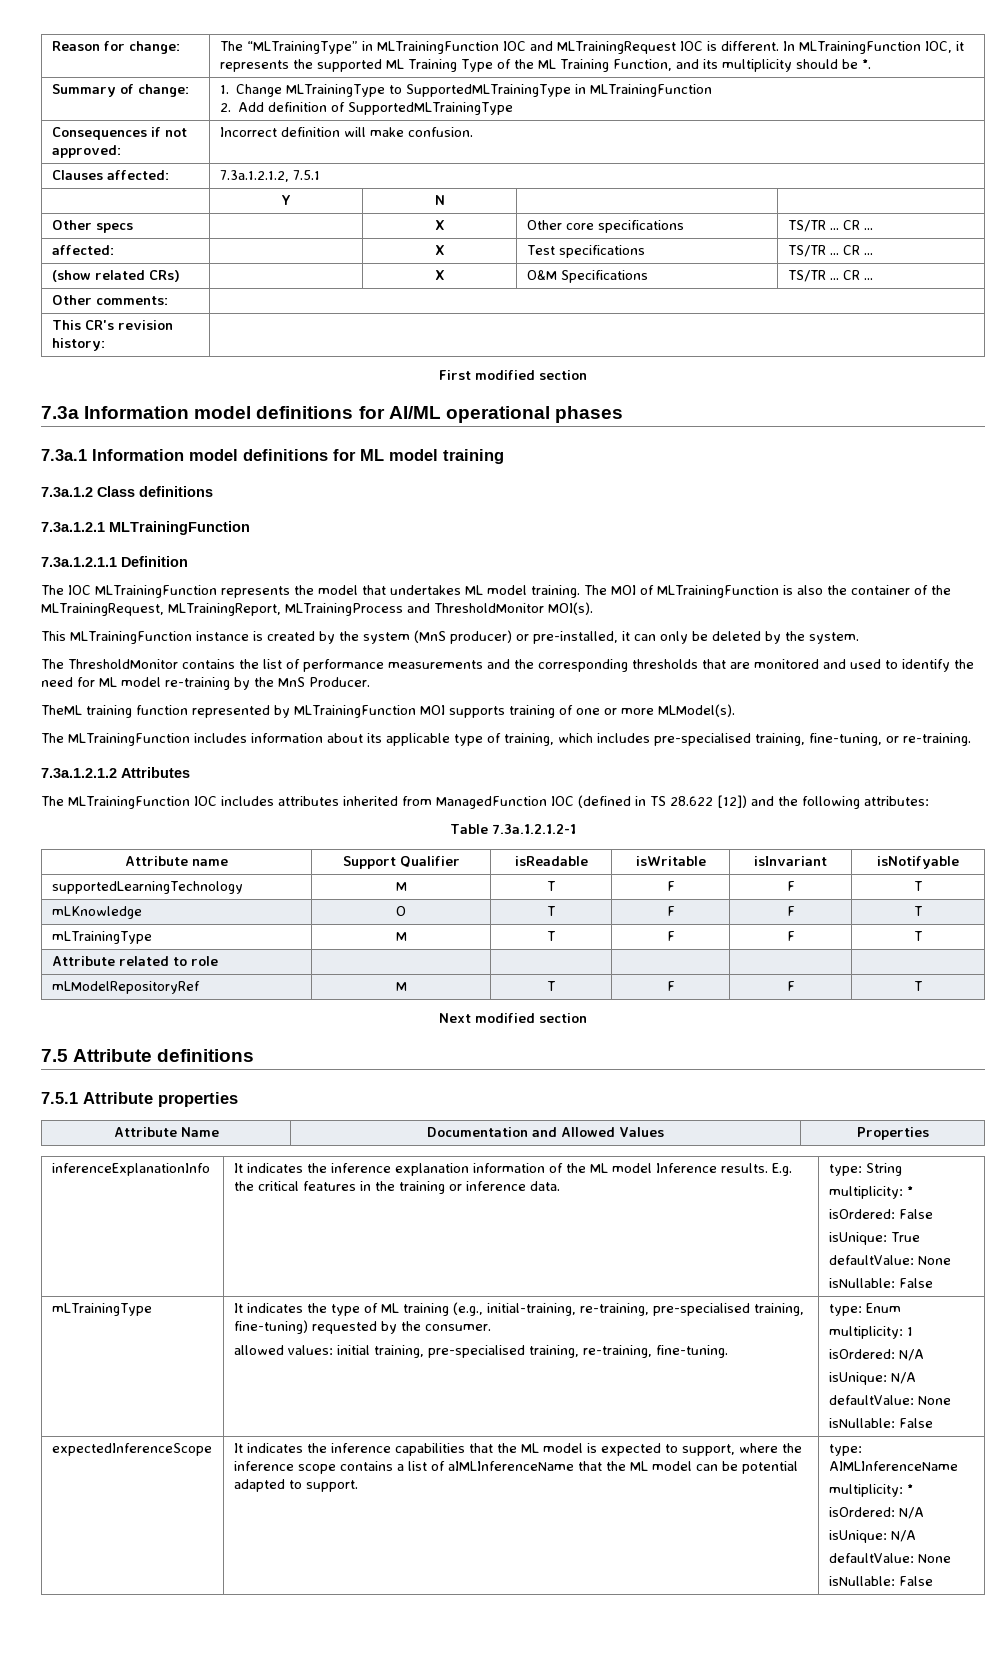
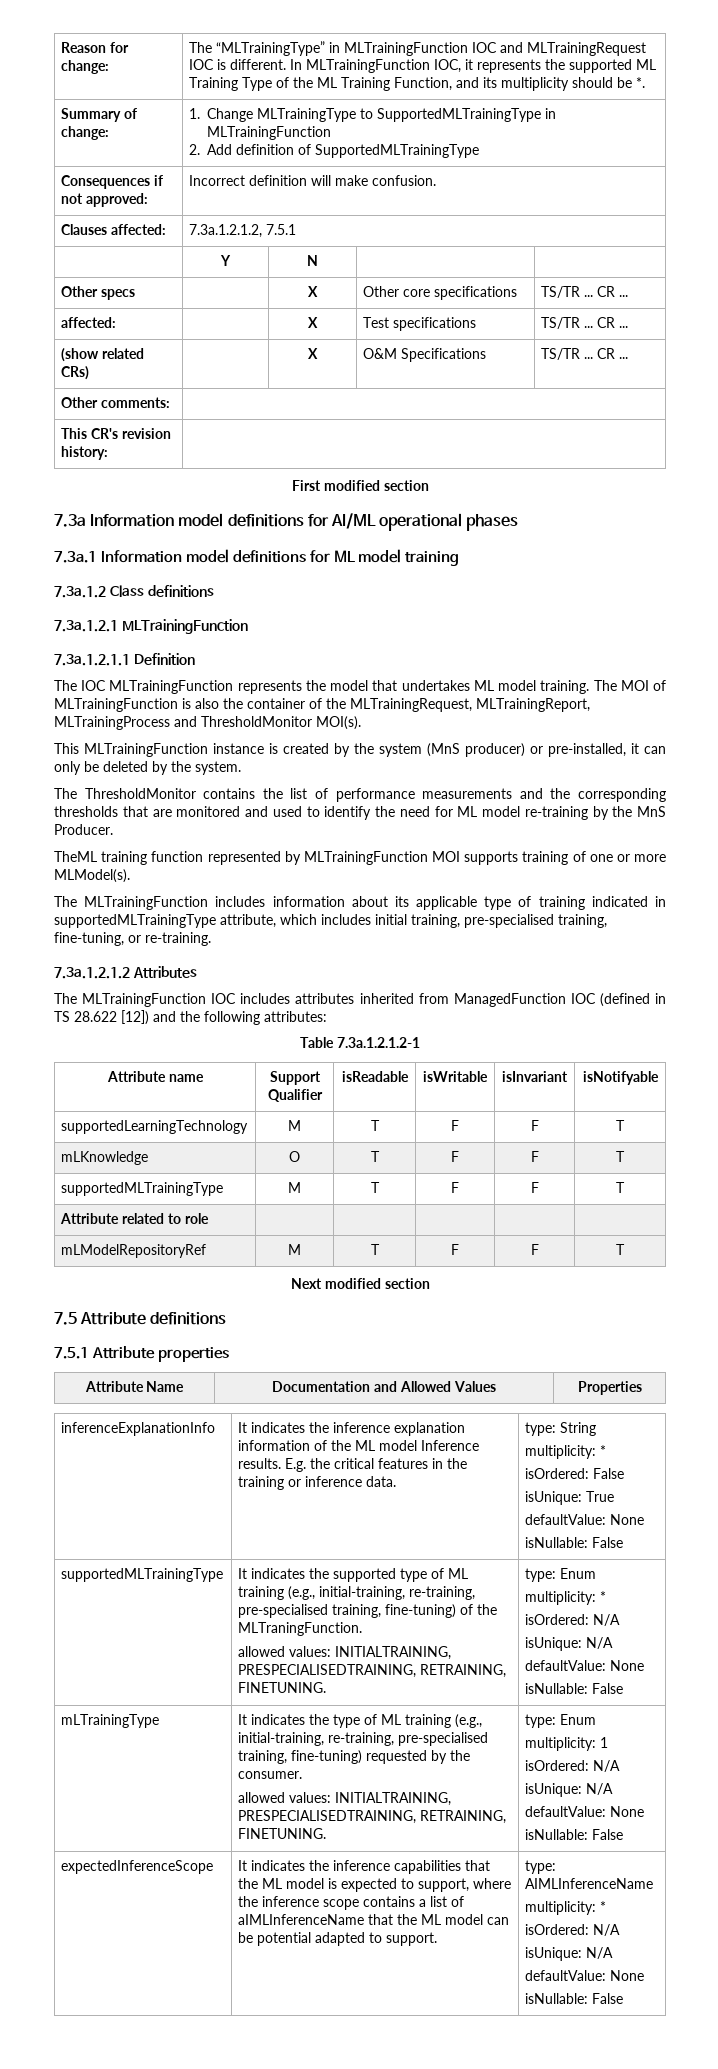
- The MLTrainingFunction includes information about its applicable type of training, which includes pre-specialised training, fine-tuning, or re-training.
+ The MLTrainingFunction includes information about its applicable type of training indicated in supportedMLTrainingType attribute, which includes initial training, pre-specialised training, fine-tuning, or re-training.
- mLTrainingType | M | T | F | F | T
+ supportedMLTrainingType | M | T | F | F | T
+ supportedMLTrainingType | It indicates the supported type of ML training (e.g., initial-training, re-training, pre-specialised training, fine-tuning) of the MLTraningFunction.
+ allowed values: INITIALTRAINING, PRESPECIALISEDTRAINING, RETRAINING, FINETUNING. | type: Enum
+ multiplicity: *
+ isOrdered: N/A
+ isUnique: N/A
+ defaultValue: None
+ isNullable: False
  mLTrainingType | It indicates the type of ML training (e.g., initial-training, re-training, pre-specialised training, fine-tuning) requested by the consumer.
- allowed values: initial training, pre-specialised training, re-training, fine-tuning. | type: Enum
+ allowed values: INITIALTRAINING, PRESPECIALISEDTRAINING, RETRAINING, FINETUNING. | type: Enum

